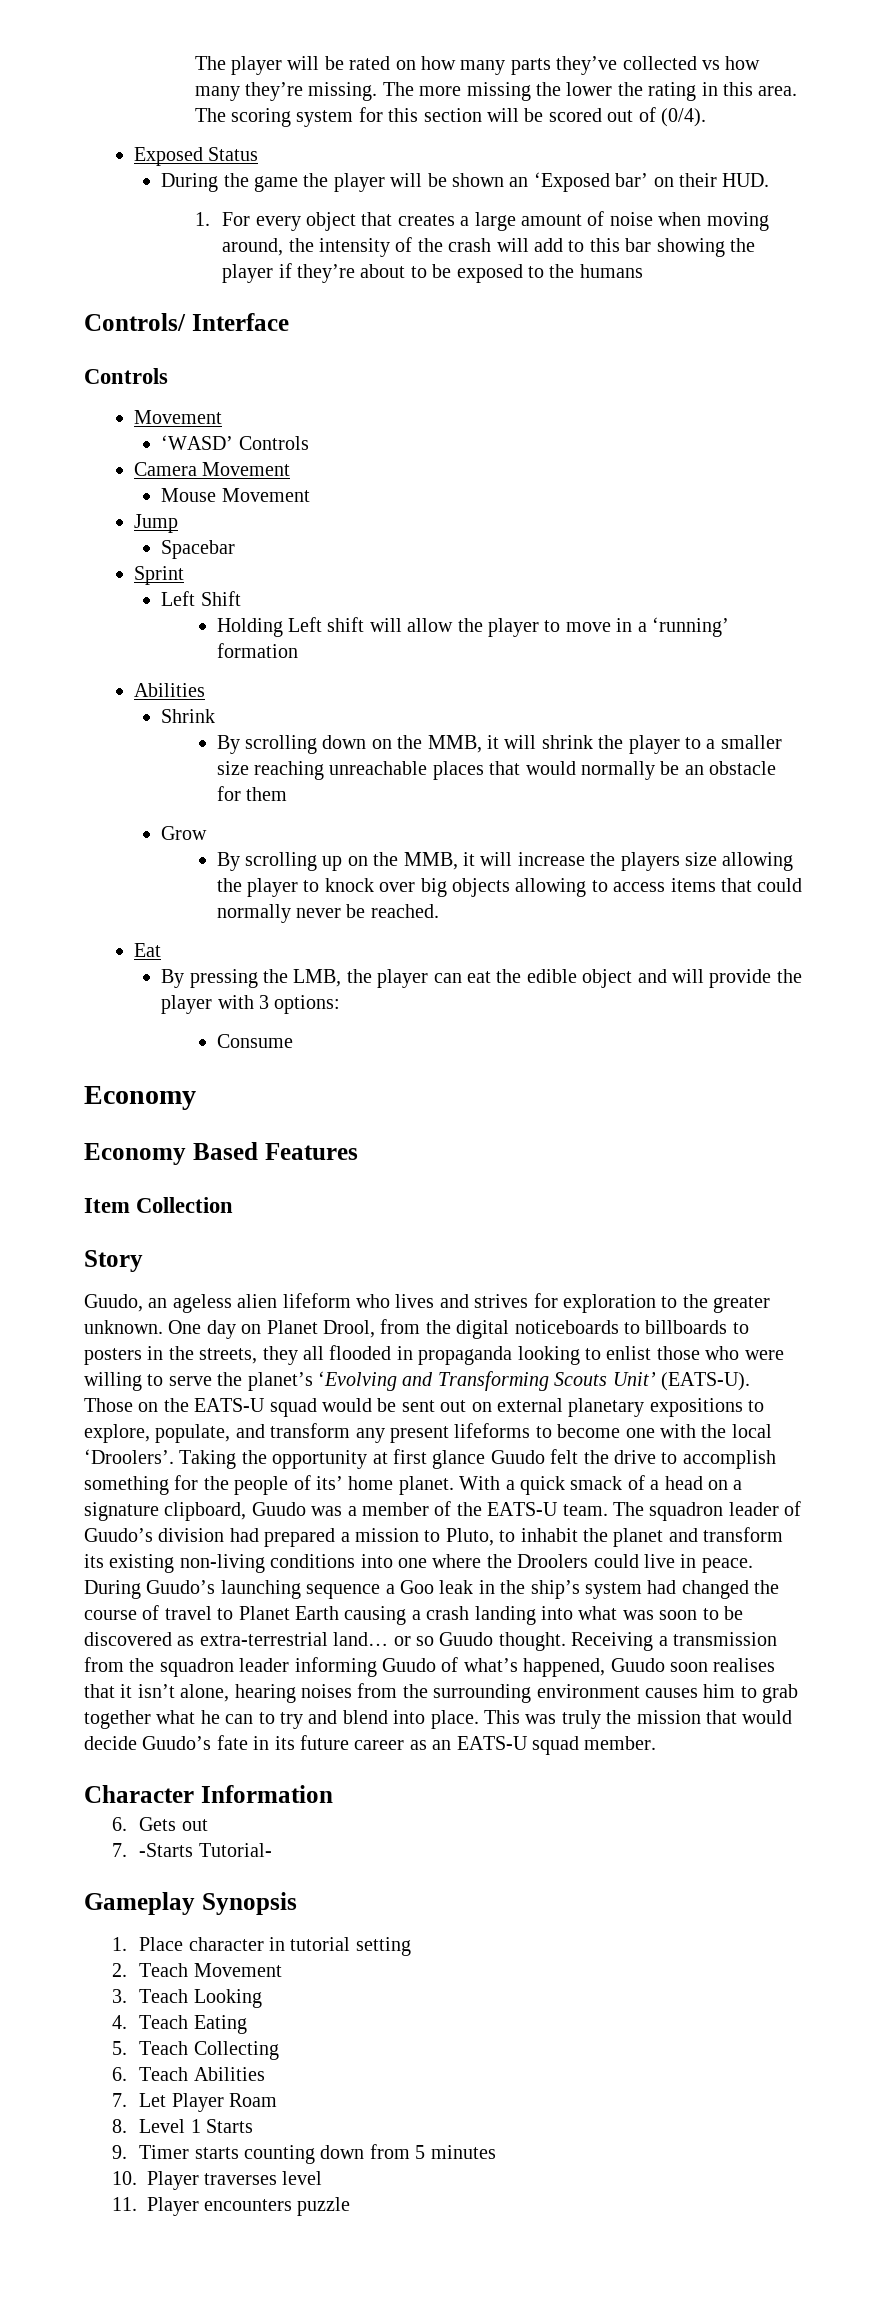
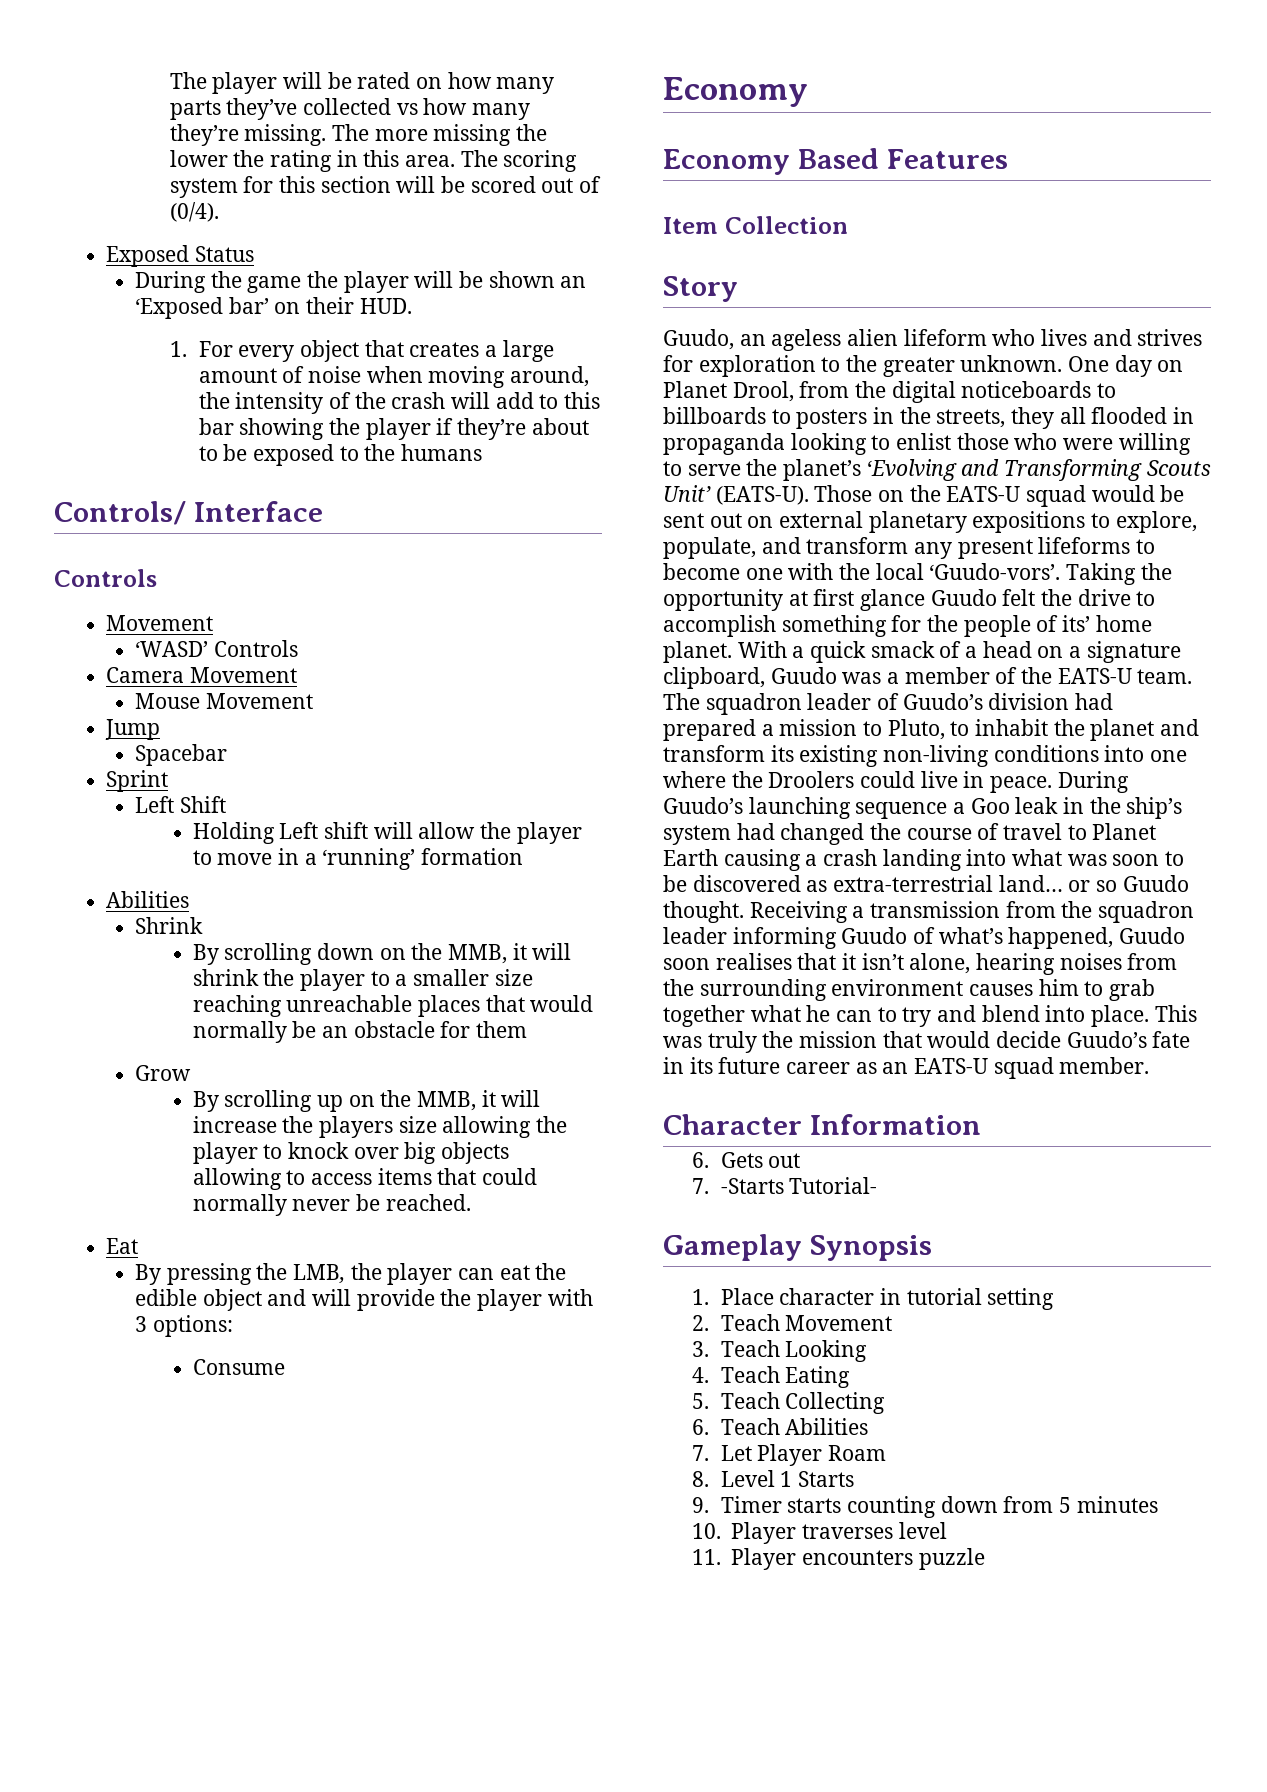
- Those on the EATS-U squad would be sent out on external planetary expositions to explore, populate, and transform any present lifeforms to become one with the local ‘Droolers’.
+ Those on the EATS-U squad would be sent out on external planetary expositions to explore, populate, and transform any present lifeforms to become one with the local ‘Guudo-vors’.

